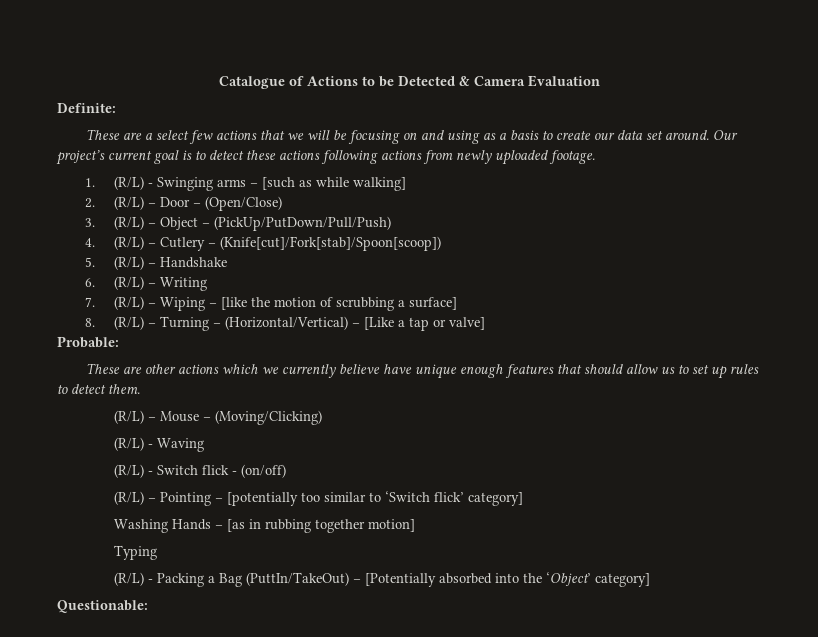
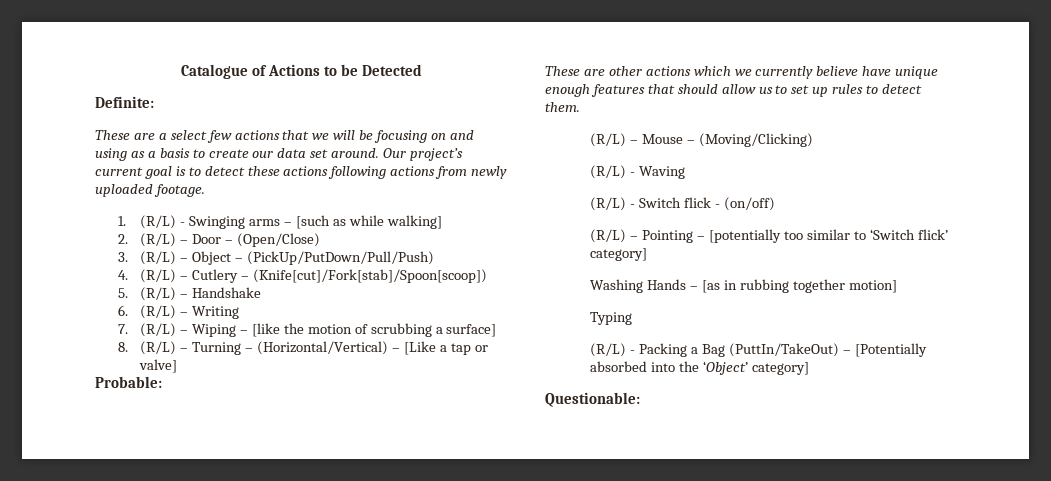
- Catalogue of Actions to be Detected & Camera Evaluation
+ Catalogue of Actions to be Detected

